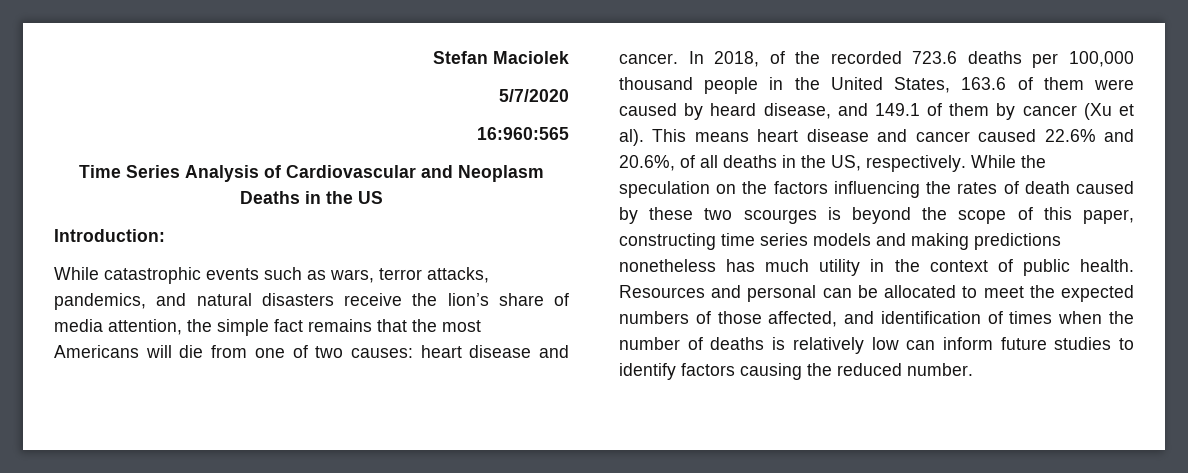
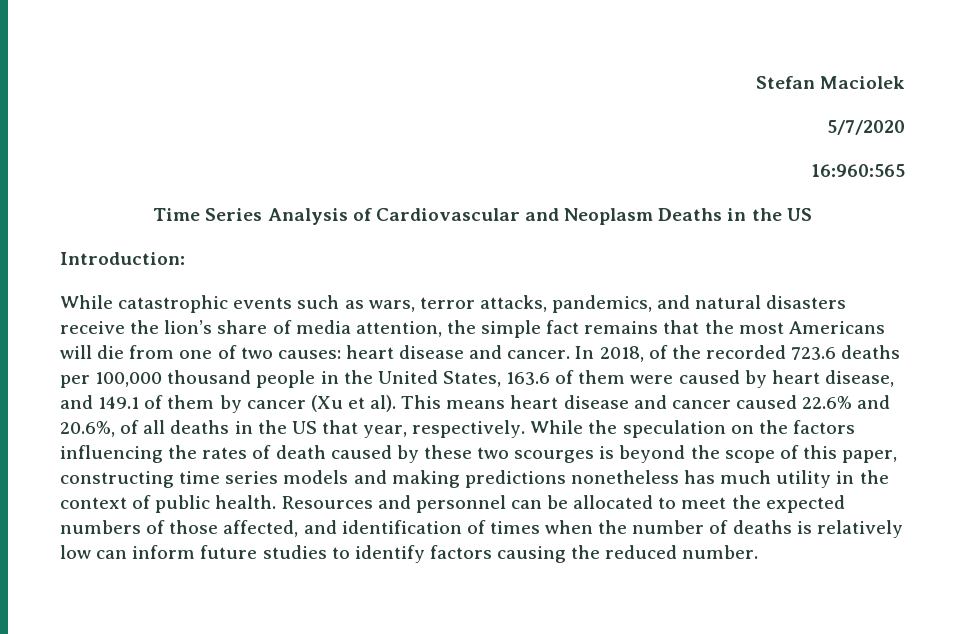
- In 2018, of the recorded 723.6 deaths per 100,000 thousand people in the United States, 163.6 of them were caused by heard disease, and 149.1 of them by cancer (Xu et al).
+ In 2018, of the recorded 723.6 deaths per 100,000 thousand people in the United States, 163.6 of them were caused by heart disease, and 149.1 of them by cancer (Xu et al).
- This means heart disease and cancer caused 22.6% and 20.6%, of all deaths in the US, respectively.
+ This means heart disease and cancer caused 22.6% and 20.6%, of all deaths in the US that year, respectively.
- Resources and personal can be allocated to meet the expected numbers of those affected, and identification of times when the number of deaths is relatively low can inform future studies to identify factors causing the reduced number.
+ Resources and personnel can be allocated to meet the expected numbers of those affected, and identification of times when the number of deaths is relatively low can inform future studies to identify factors causing the reduced number.

